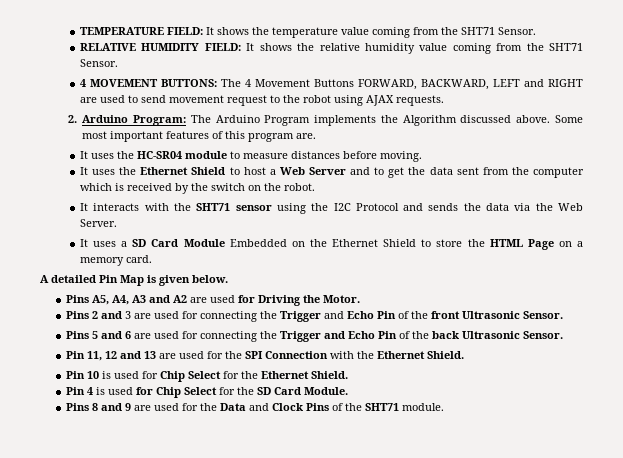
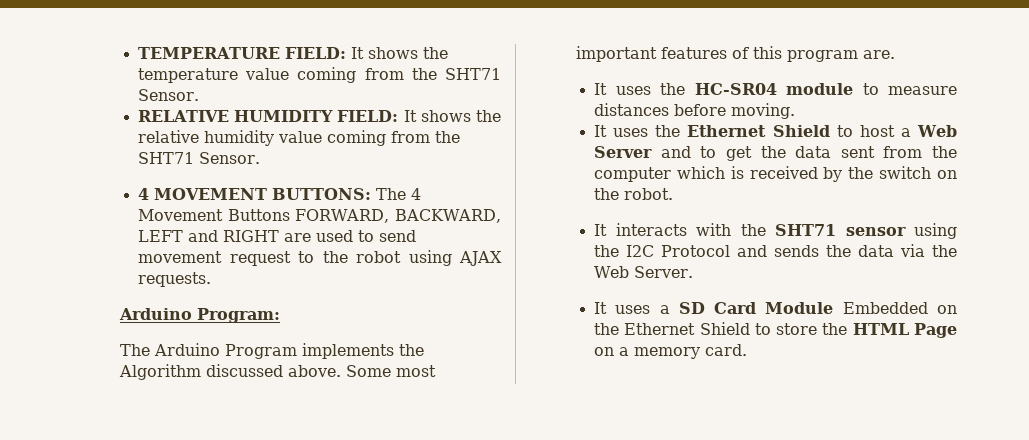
- 2. Arduino Program: The Arduino Program implements the Algorithm discussed above.
+ Arduino Program:
+ The Arduino Program implements the Algorithm discussed above.
- A detailed Pin Map is given below.
- Pins A5, A4, A3 and A2 are used for Driving the Motor.
- Pins 2 and 3 are used for connecting the Trigger and Echo Pin of the front Ultrasonic Sensor.
- Pins 5 and 6 are used for connecting the Trigger and Echo Pin of the back Ultrasonic Sensor.
- Pin 11, 12 and 13 are used for the SPI Connection with the Ethernet Shield.
- Pin 10 is used for Chip Select for the Ethernet Shield.
- Pin 4 is used for Chip Select for the SD Card Module.
- Pins 8 and 9 are used for the Data and Clock Pins of the SHT71 module.

